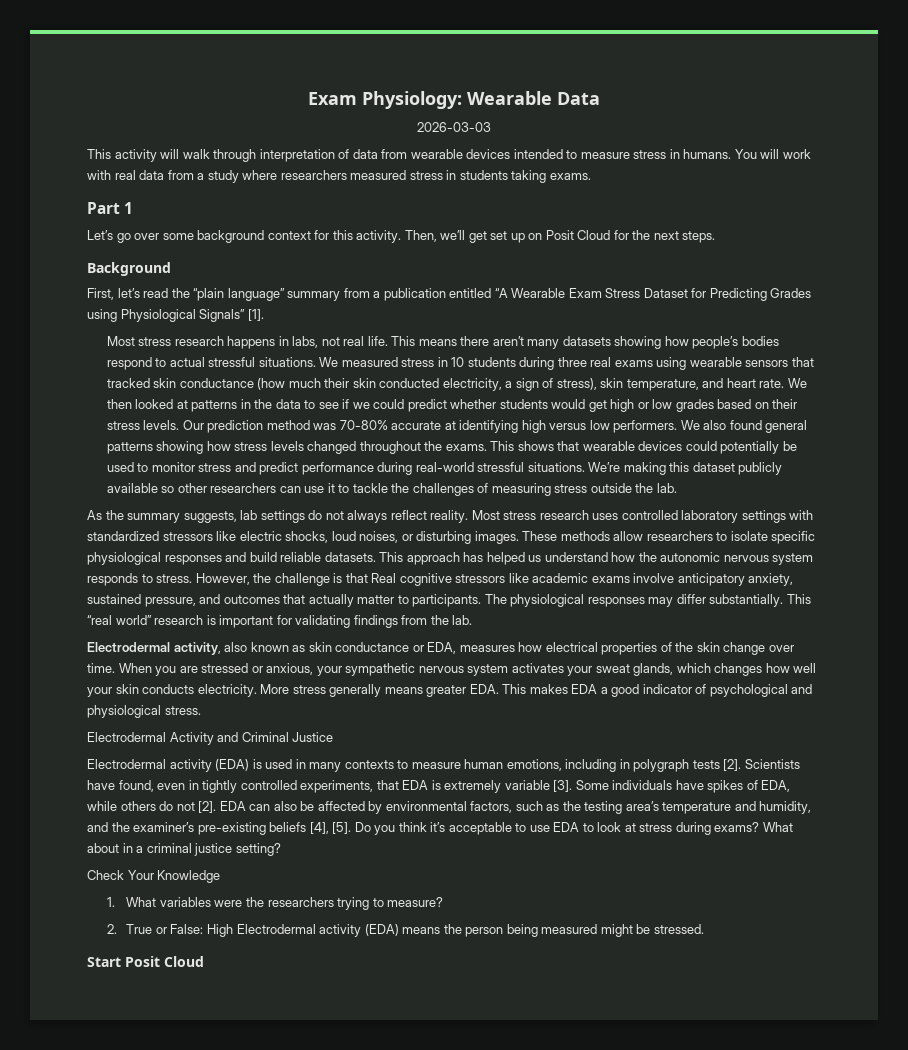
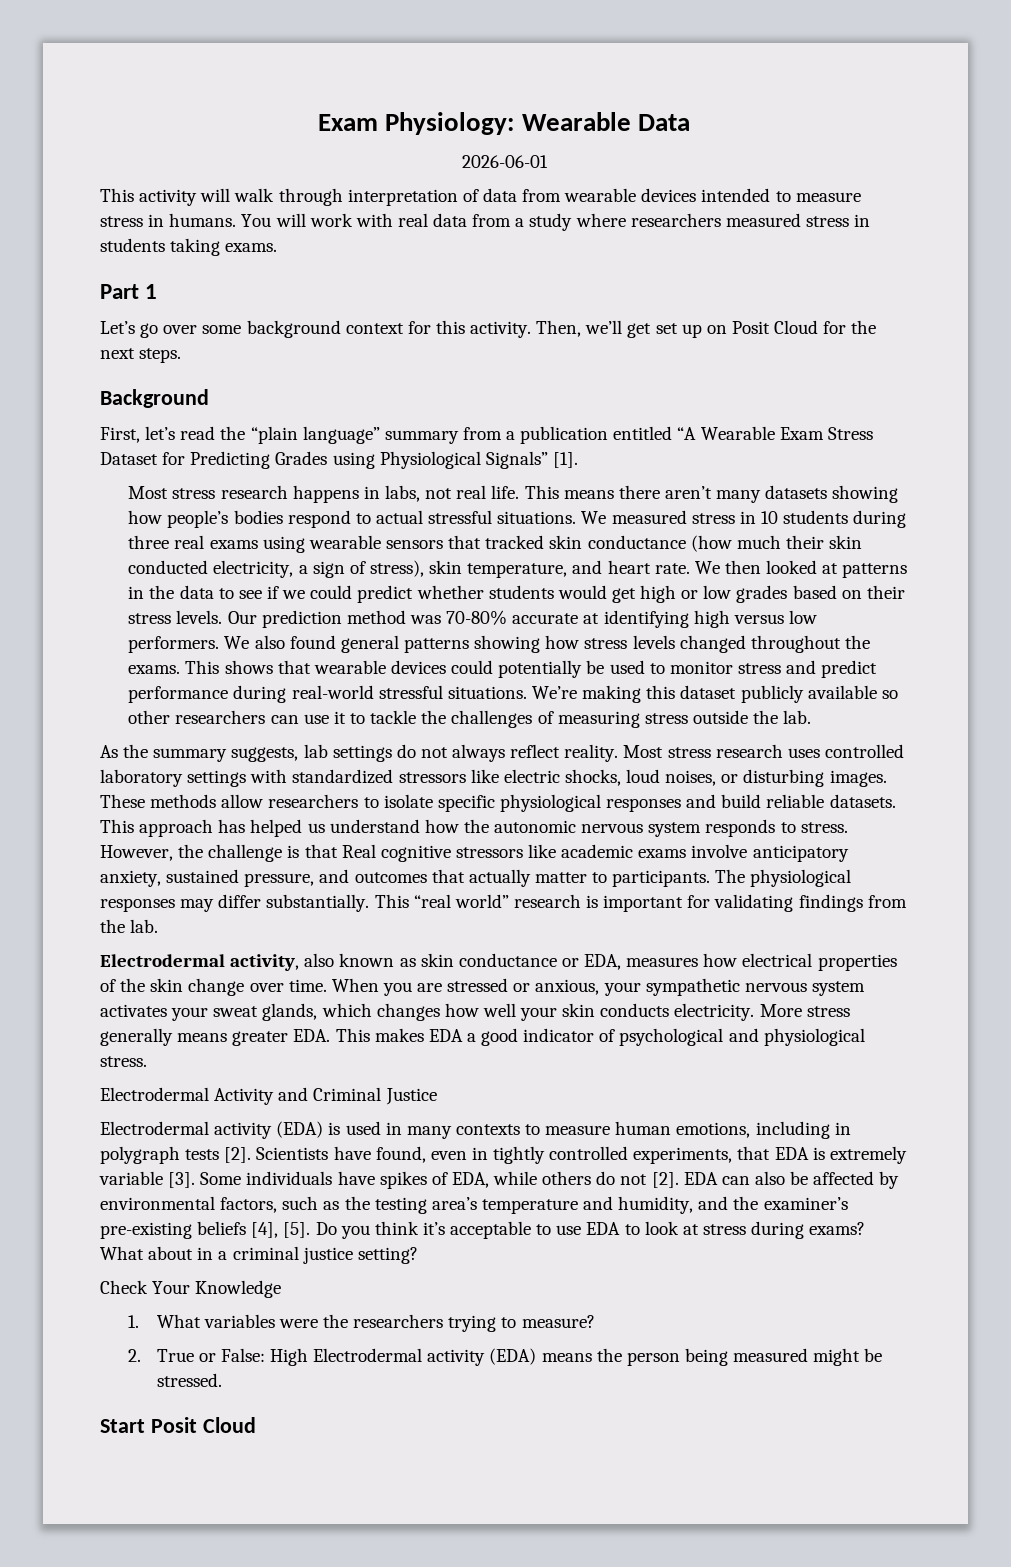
- 2026-03-03
+ 2026-06-01

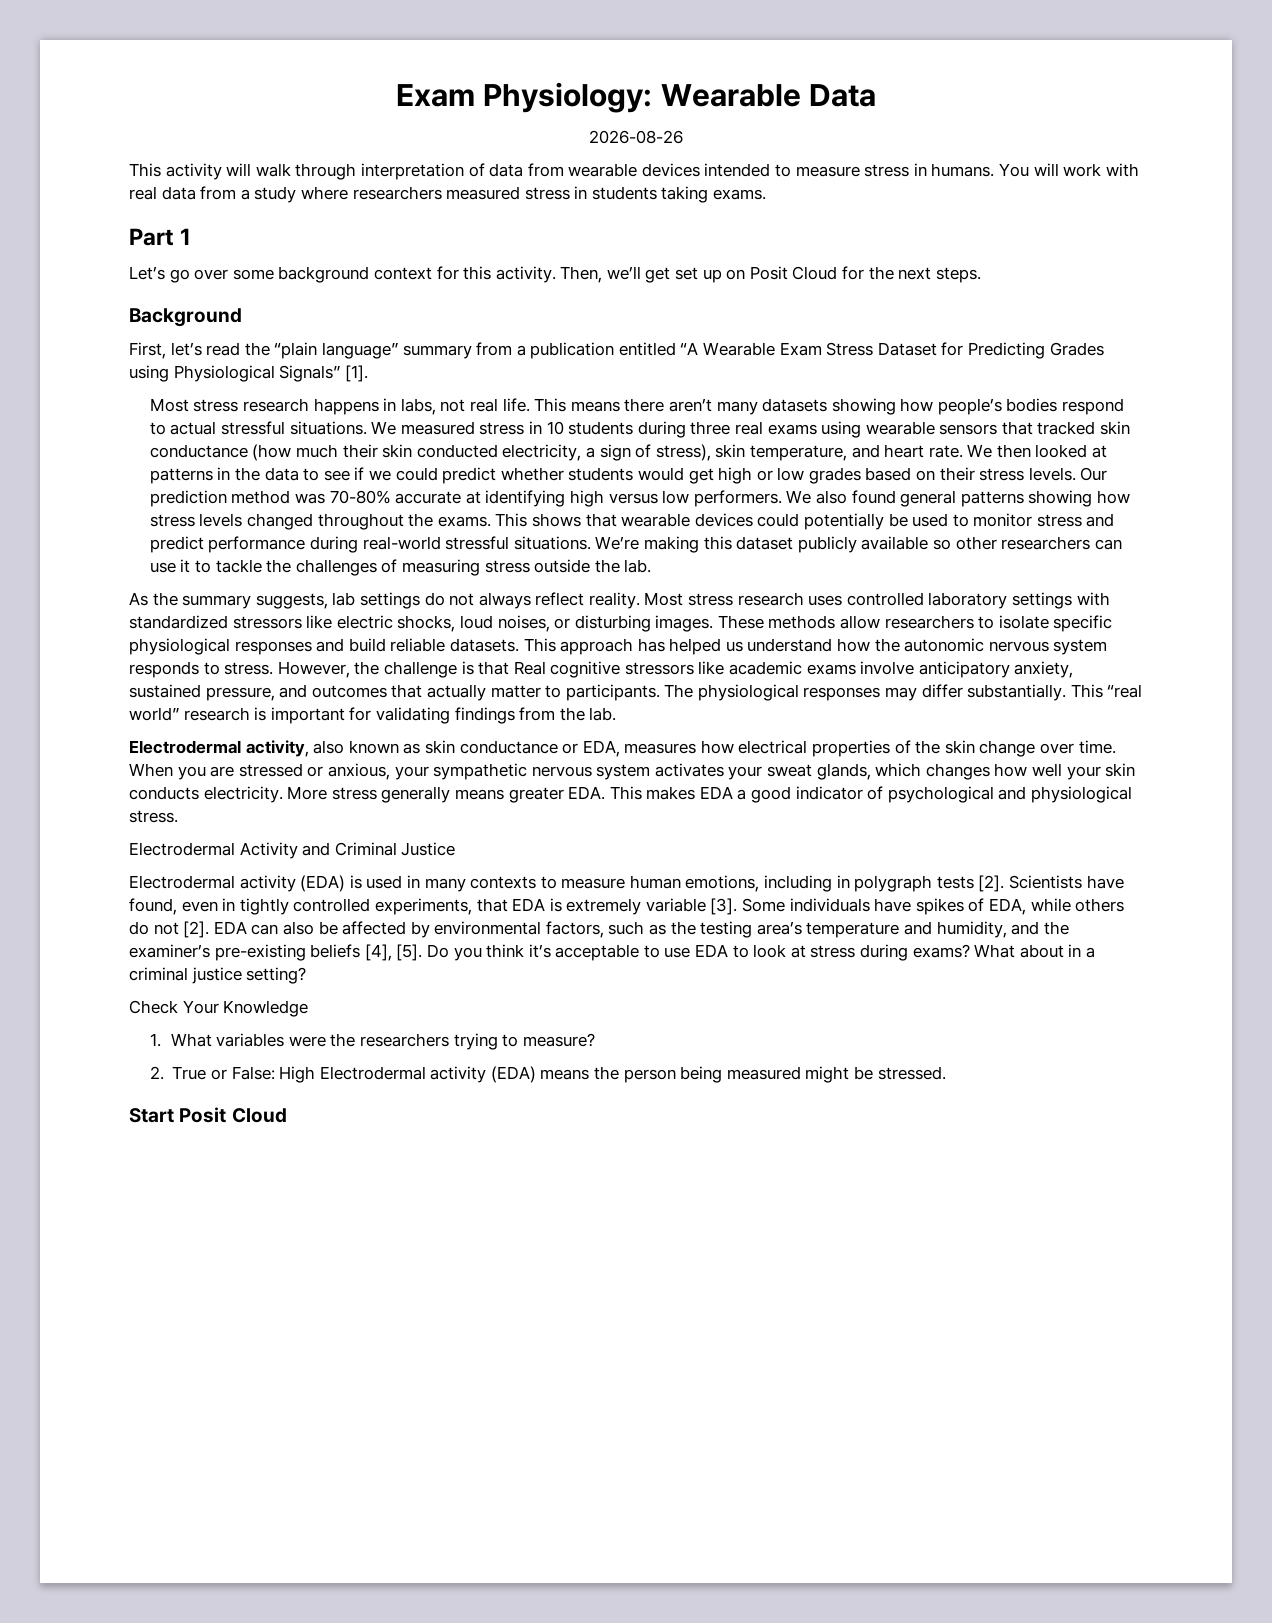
- 2026-06-01
+ 2026-08-26

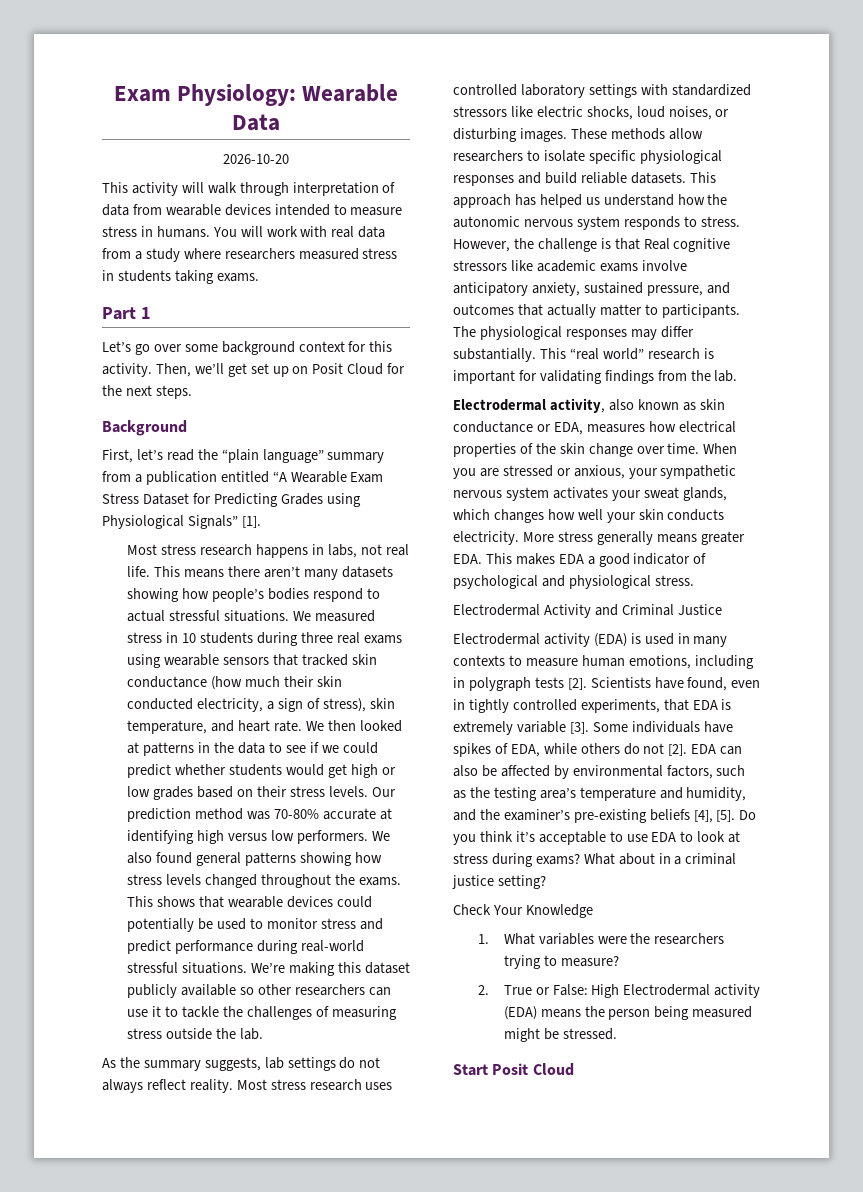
- 2026-08-26
+ 2026-10-20

